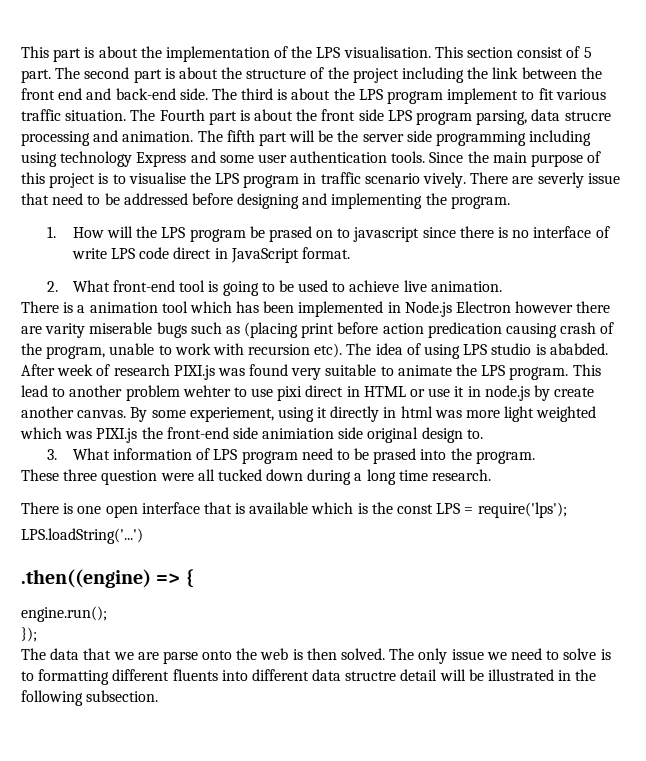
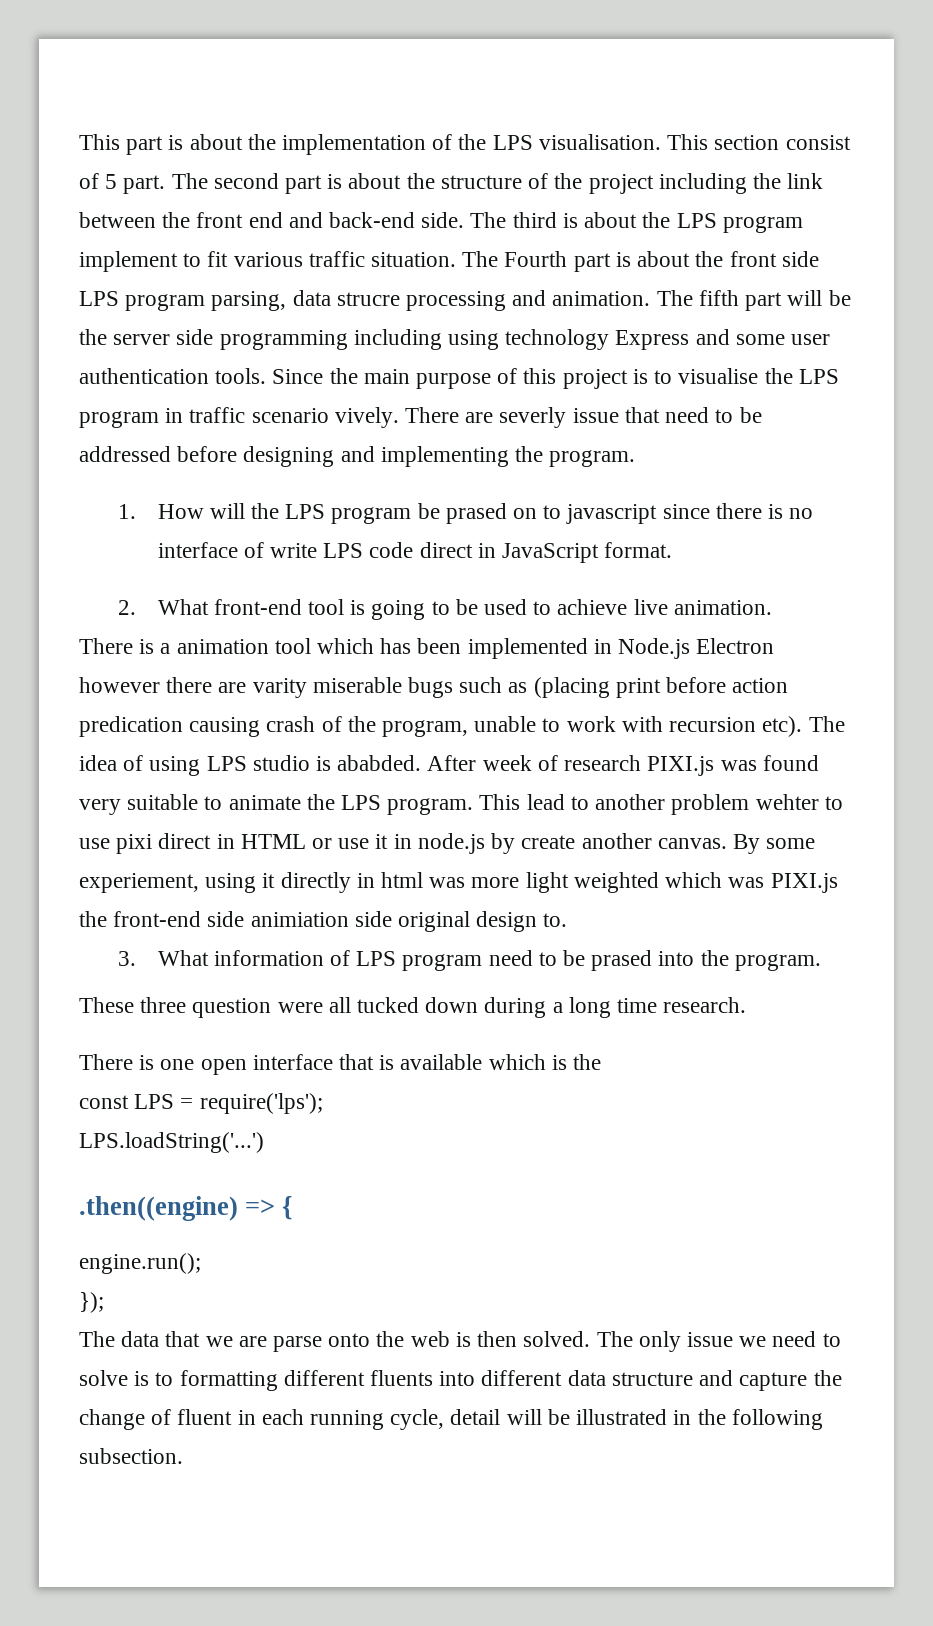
- There is one open interface that is available which is the const LPS = require('lps');
+ There is one open interface that is available which is the
+ const LPS = require('lps');
- The only issue we need to solve is to formatting different fluents into different data structre detail will be illustrated in the following subsection.
+ The only issue we need to solve is to formatting different fluents into different data structure and capture the change of fluent in each running cycle, detail will be illustrated in the following subsection.

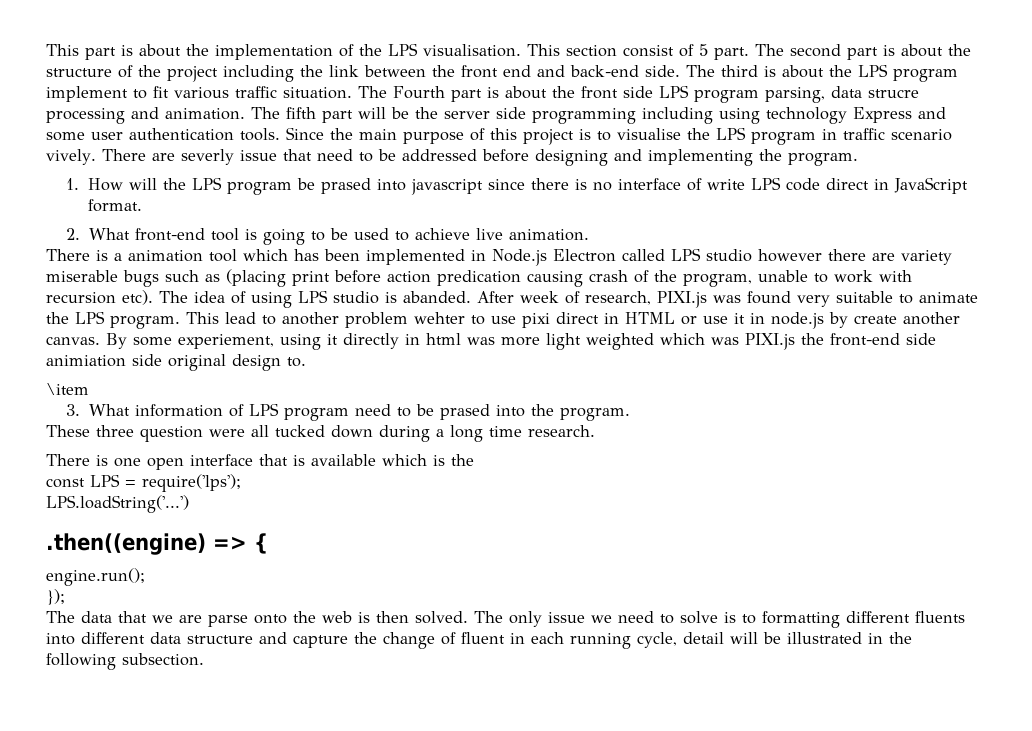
- 1. How will the LPS program be prased on to javascript since there is no interface of write LPS code direct in JavaScript format.
+ 1. How will the LPS program be prased into javascript since there is no interface of write LPS code direct in JavaScript format.
- There is a animation tool which has been implemented in Node.js Electron however there are varity miserable bugs such as (placing print before action predication causing crash of the program, unable to work with recursion etc).
+ There is a animation tool which has been implemented in Node.js Electron called LPS studio however there are variety miserable bugs such as (placing print before action predication causing crash of the program, unable to work with recursion etc).
- The idea of using LPS studio is ababded.
+ The idea of using LPS studio is abanded.
- After week of research PIXI.js was found very suitable to animate the LPS program.
+ After week of research, PIXI.js was found very suitable to animate the LPS program.
+ \item

